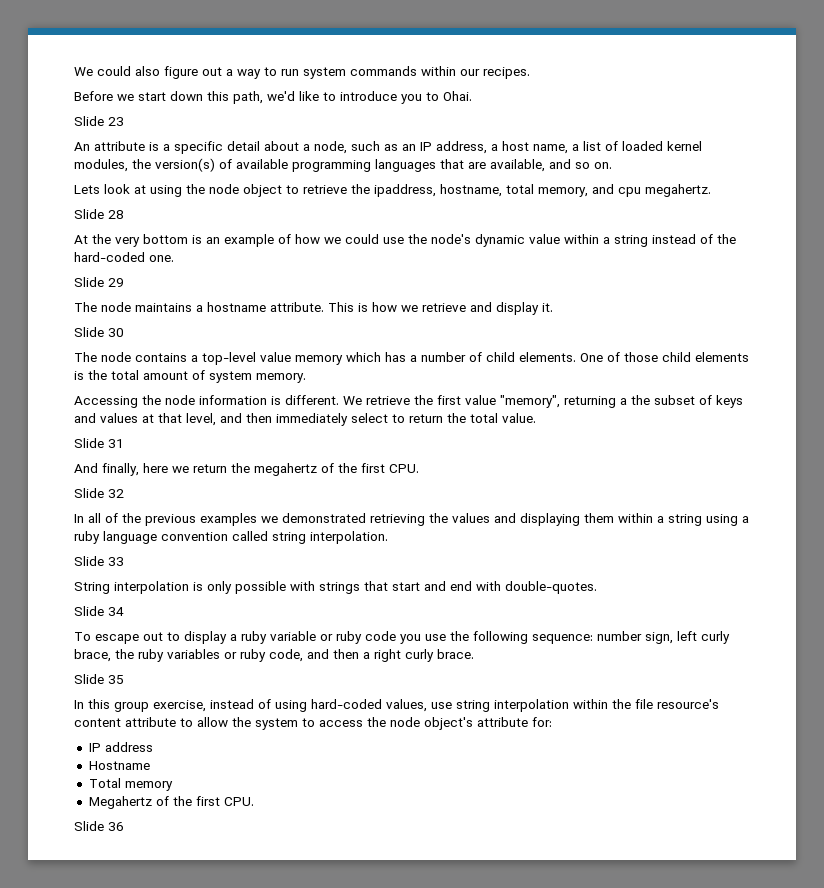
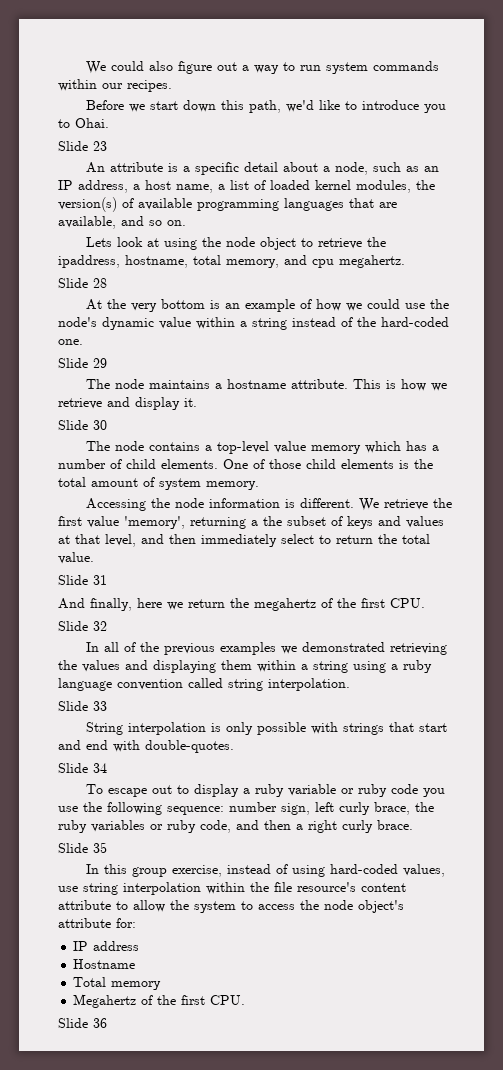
- We retrieve the first value "memory", returning a the subset of keys and values at that level, and then immediately select to return the total value.
+ We retrieve the first value 'memory', returning a the subset of keys and values at that level, and then immediately select to return the total value.

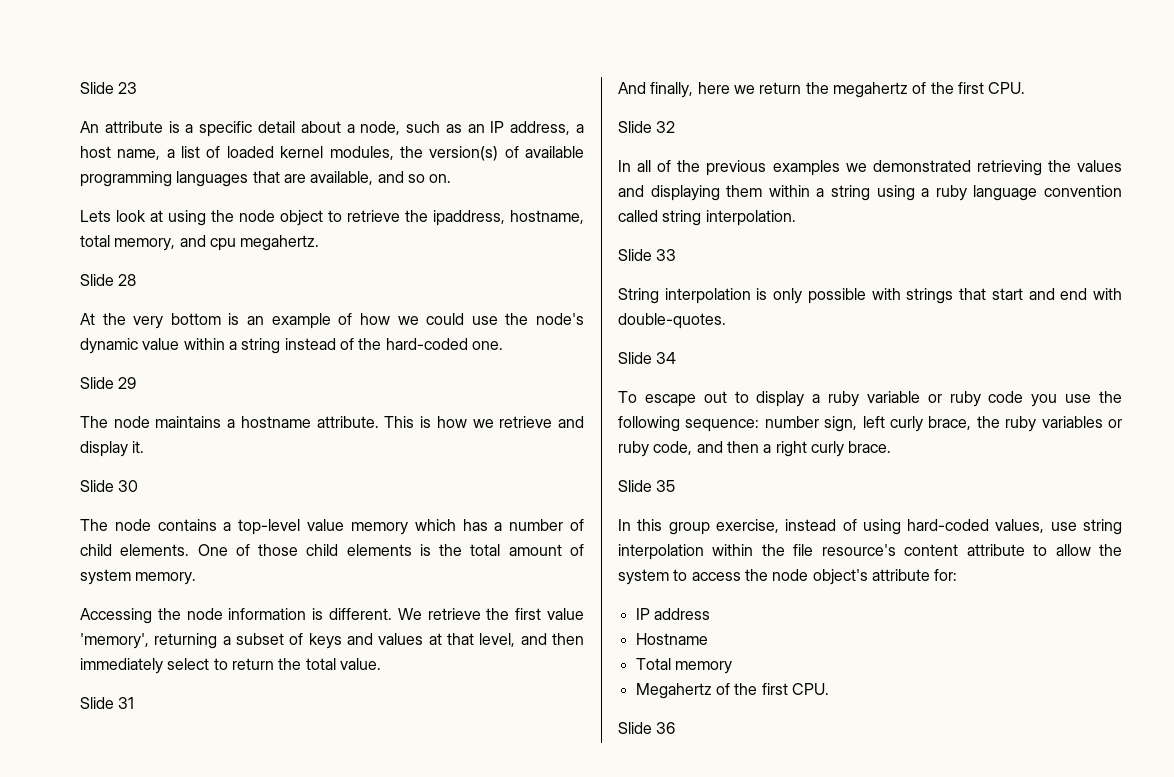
- We could also figure out a way to run system commands within our recipes.
- Before we start down this path, we'd like to introduce you to Ohai.
- We retrieve the first value 'memory', returning a the subset of keys and values at that level, and then immediately select to return the total value.
+ We retrieve the first value 'memory', returning a subset of keys and values at that level, and then immediately select to return the total value.

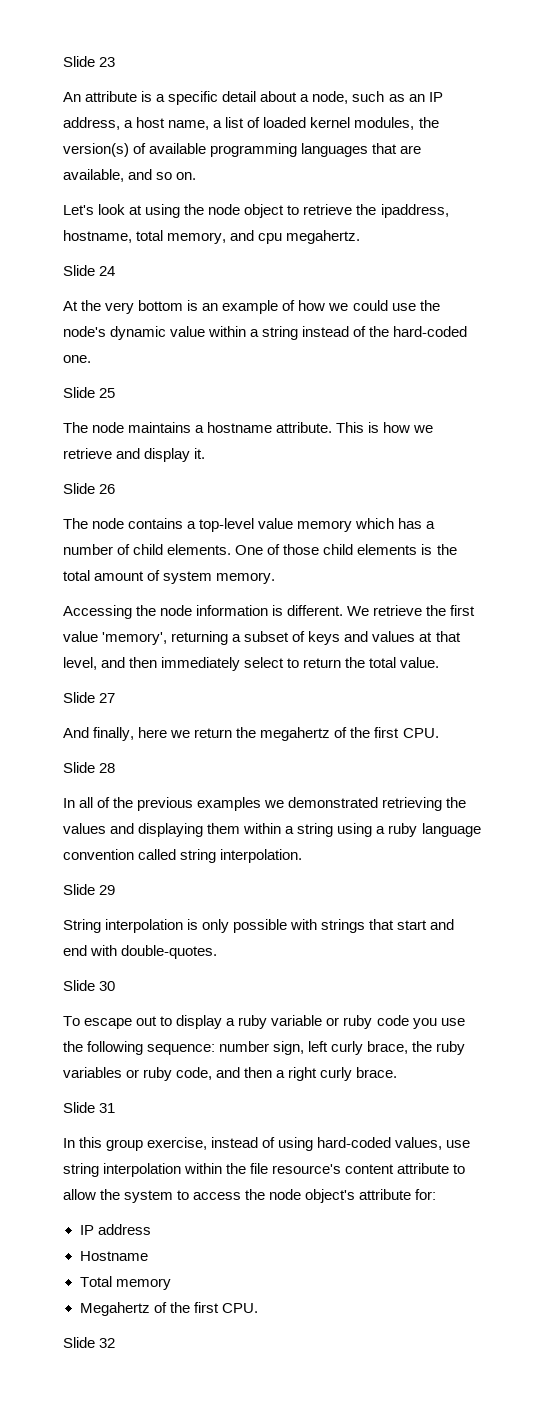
- Lets look at using the node object to retrieve the ipaddress, hostname, total memory, and cpu megahertz.
+ Let's look at using the node object to retrieve the ipaddress, hostname, total memory, and cpu megahertz.
- Slide 28
+ Slide 24
- Slide 29
+ Slide 25
- Slide 30
+ Slide 26
- Slide 31
+ Slide 27
- Slide 32
+ Slide 28
- Slide 33
+ Slide 29
- Slide 34
+ Slide 30
- Slide 35
+ Slide 31
- Slide 36
+ Slide 32

